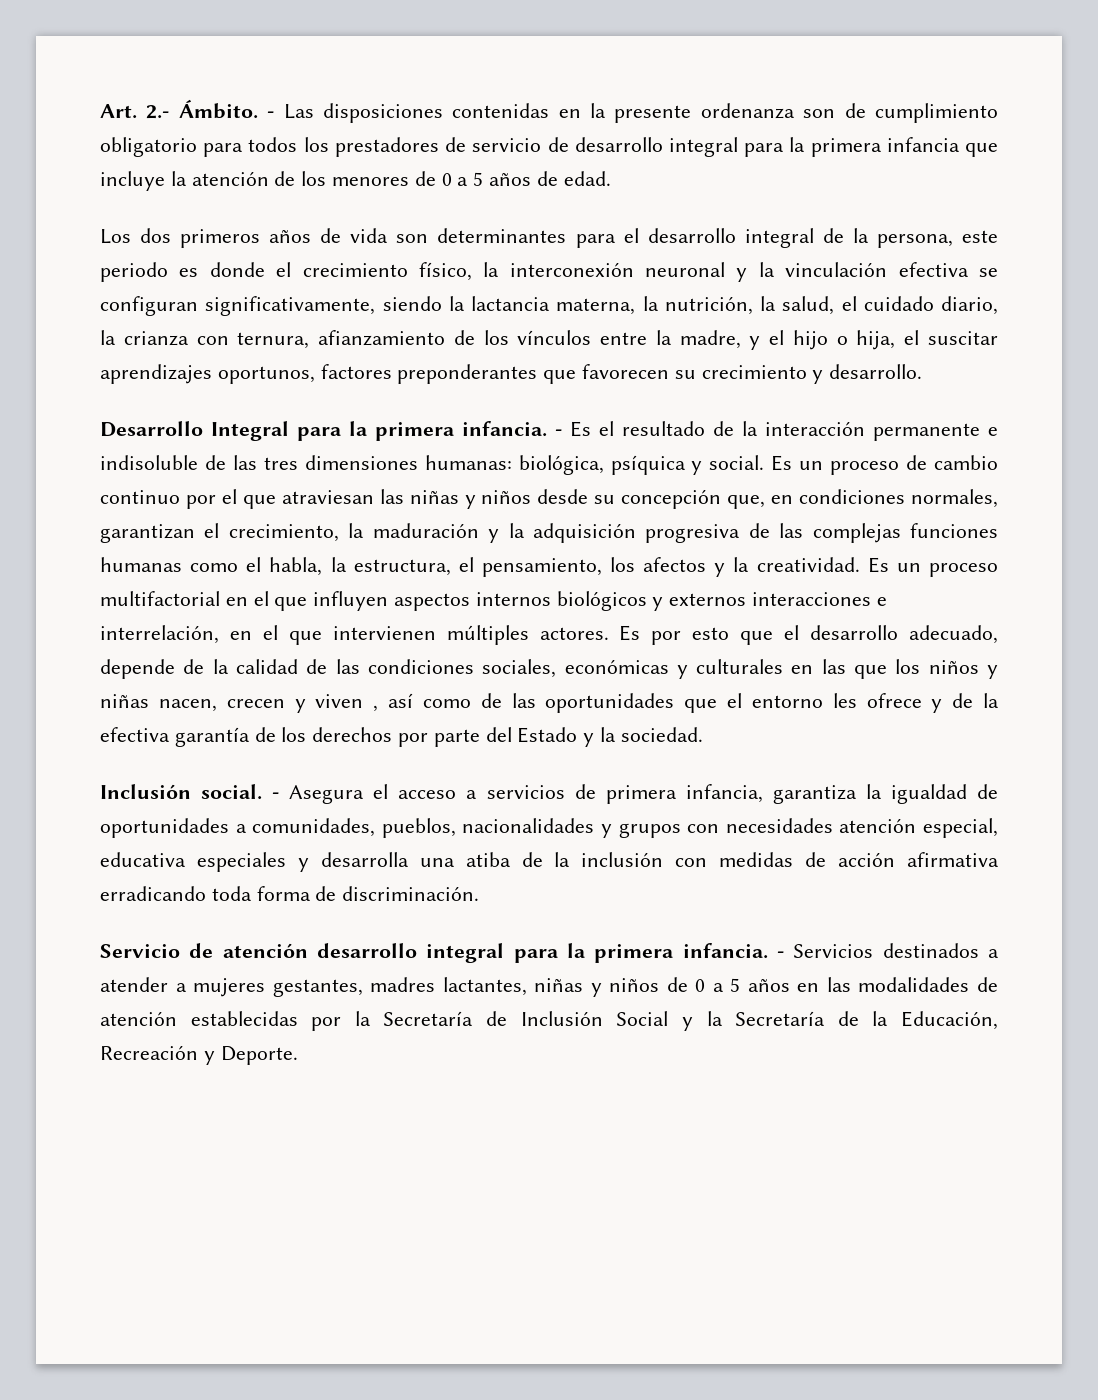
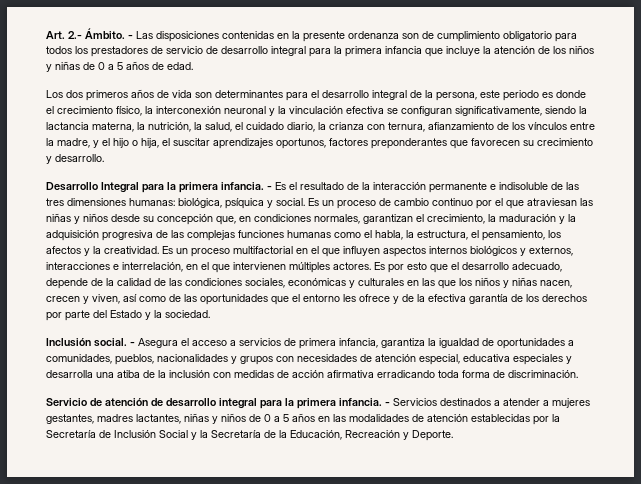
- - Las disposiciones contenidas en la presente ordenanza son de cumplimiento obligatorio para todos los prestadores de servicio de desarrollo integral para la primera infancia que incluye la atención de los menores de 0 a 5 años de edad.
+ - Las disposiciones contenidas en la presente ordenanza son de cumplimiento obligatorio para todos los prestadores de servicio de desarrollo integral para la primera infancia que incluye la atención de los niños y niñas de 0 a 5 años de edad.
- Es un proceso multifactorial en el que influyen aspectos internos biológicos y externos interacciones e interrelación, en el que intervienen múltiples actores.
+ Es un proceso multifactorial en el que influyen aspectos internos biológicos y externos, interacciones e interrelación, en el que intervienen múltiples actores.
- Es por esto que el desarrollo adecuado, depende de la calidad de las condiciones sociales, económicas y culturales en las que los niños y niñas nacen, crecen y viven , así como de las oportunidades que el entorno les ofrece y de la efectiva garantía de los derechos por parte del Estado y la sociedad.
+ Es por esto que el desarrollo adecuado, depende de la calidad de las condiciones sociales, económicas y culturales en las que los niños y niñas nacen, crecen y viven, así como de las oportunidades que el entorno les ofrece y de la efectiva garantía de los derechos por parte del Estado y la sociedad.
- - Asegura el acceso a servicios de primera infancia, garantiza la igualdad de oportunidades a comunidades, pueblos, nacionalidades y grupos con necesidades atención especial, educativa especiales y desarrolla una atiba de la inclusión con medidas de acción afirmativa erradicando toda forma de discriminación.
+ - Asegura el acceso a servicios de primera infancia, garantiza la igualdad de oportunidades a comunidades, pueblos, nacionalidades y grupos con necesidades de atención especial, educativa especiales y desarrolla una atiba de la inclusión con medidas de acción afirmativa erradicando toda forma de discriminación.
- Servicio de atención desarrollo integral para la primera infancia.
+ Servicio de atención de desarrollo integral para la primera infancia.

